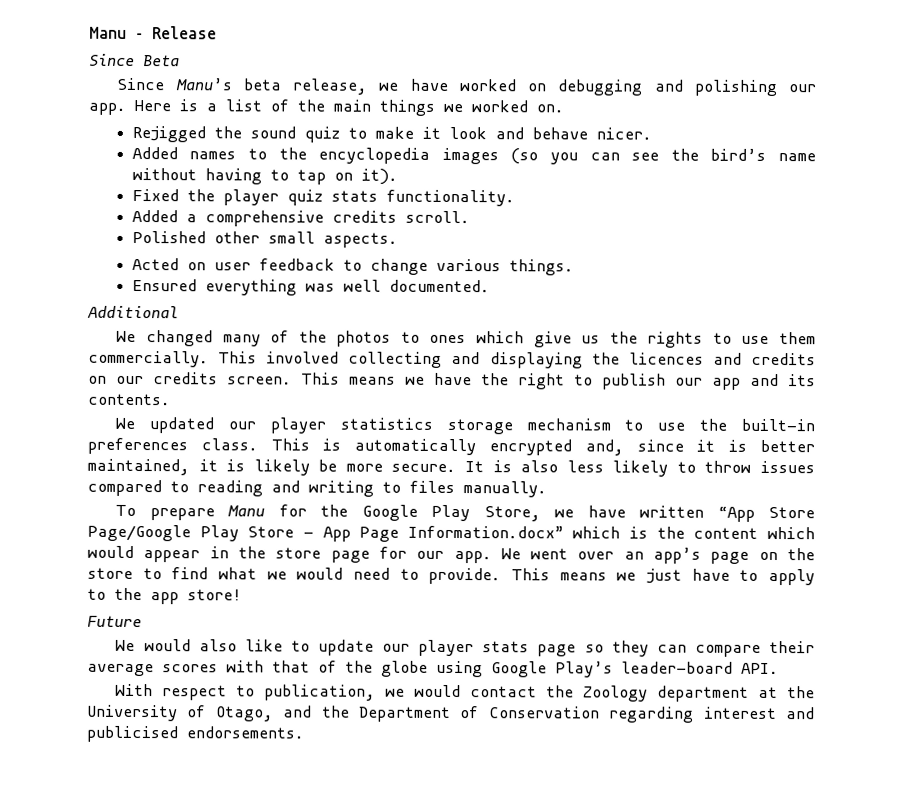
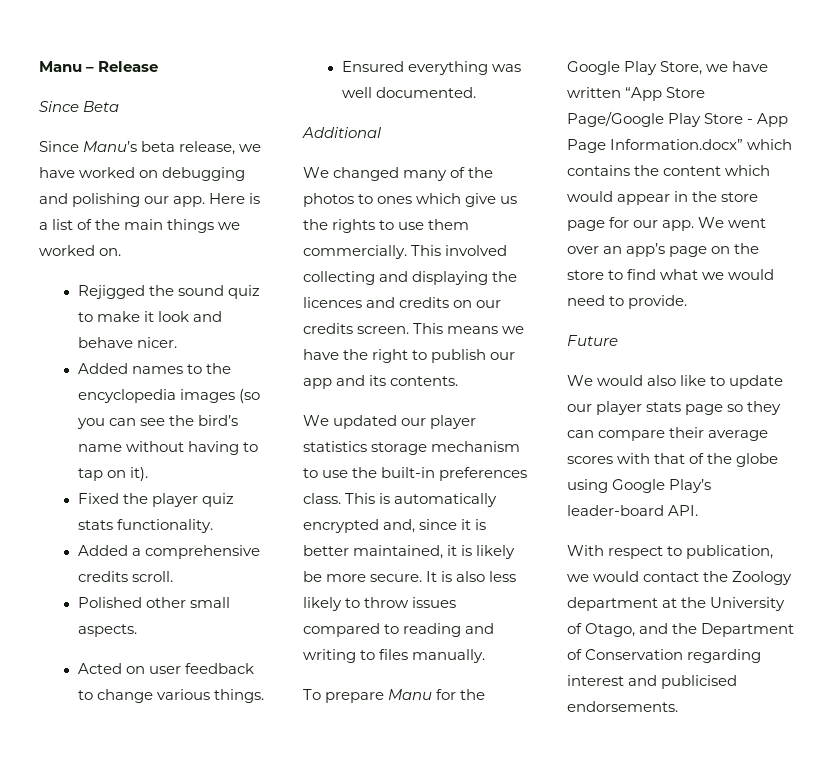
- To prepare Manu for the Google Play Store, we have written “App Store Page/Google Play Store - App Page Information.docx” which is the content which would appear in the store page for our app.
+ To prepare Manu for the Google Play Store, we have written “App Store Page/Google Play Store - App Page Information.docx” which contains the content which would appear in the store page for our app.
- This means we just have to apply to the app store!

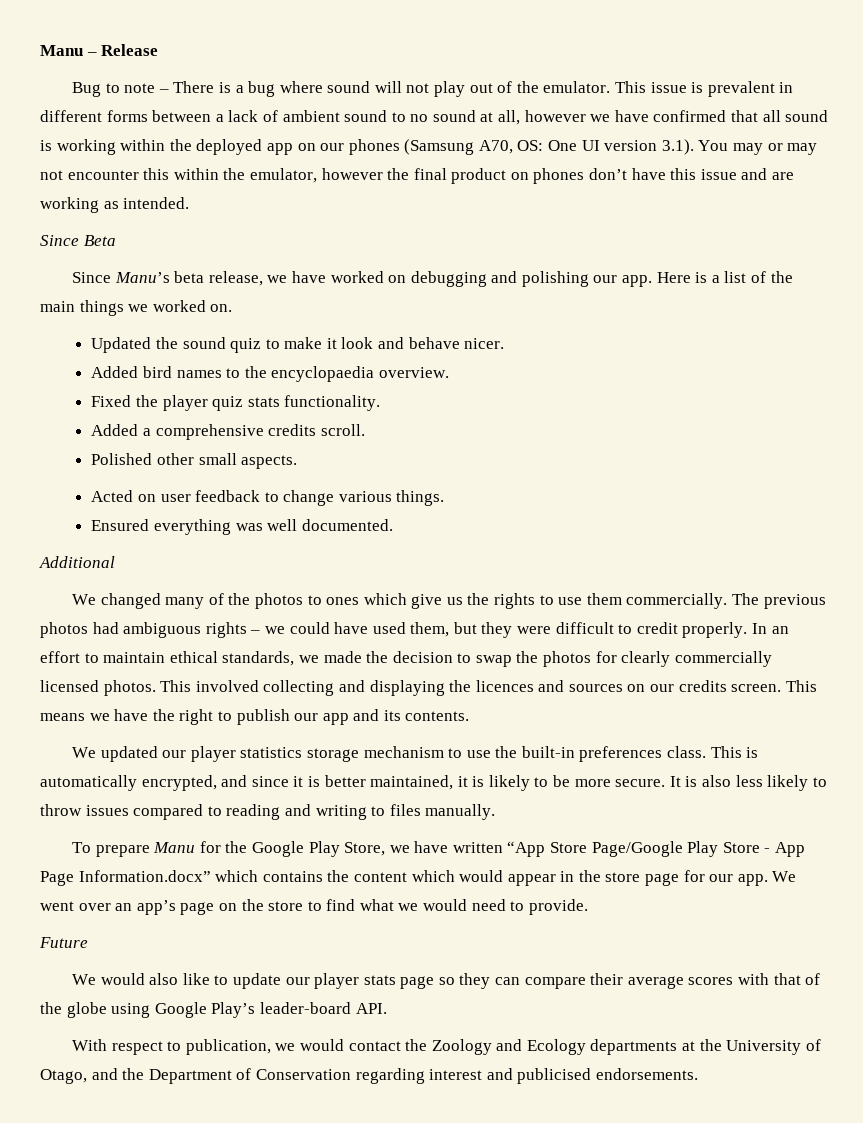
+ Bug to note – There is a bug where sound will not play out of the emulator. This issue is prevalent in different forms between a lack of ambient sound to no sound at all, however we have confirmed that all sound is working within the deployed app on our phones (Samsung A70, OS: One UI version 3.1). You may or may not encounter this within the emulator, however the final product on phones don’t have this issue and are working as intended.
- Rejigged the sound quiz to make it look and behave nicer.
+ Updated the sound quiz to make it look and behave nicer.
- Added names to the encyclopedia images (so you can see the bird’s name without having to tap on it).
+ Added bird names to the encyclopaedia overview.
+ The previous photos had ambiguous rights – we could have used them, but they were difficult to credit properly. In an effort to maintain ethical standards, we made the decision to swap the photos for clearly commercially licensed photos.
- This involved collecting and displaying the licences and credits on our credits screen.
+ This involved collecting and displaying the licences and sources on our credits screen.
- This is automatically encrypted and, since it is better maintained, it is likely be more secure.
+ This is automatically encrypted, and since it is better maintained, it is likely to be more secure.
- With respect to publication, we would contact the Zoology department at the University of Otago, and the Department of Conservation regarding interest and publicised endorsements.
+ With respect to publication, we would contact the Zoology and Ecology departments at the University of Otago, and the Department of Conservation regarding interest and publicised endorsements.

